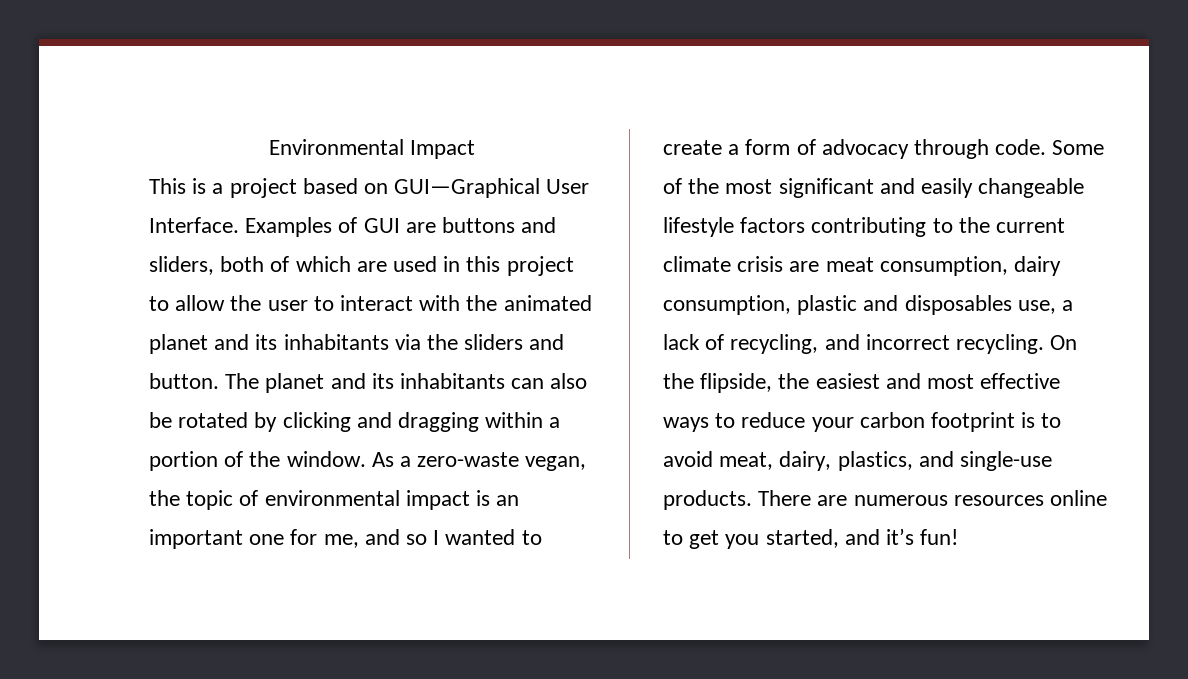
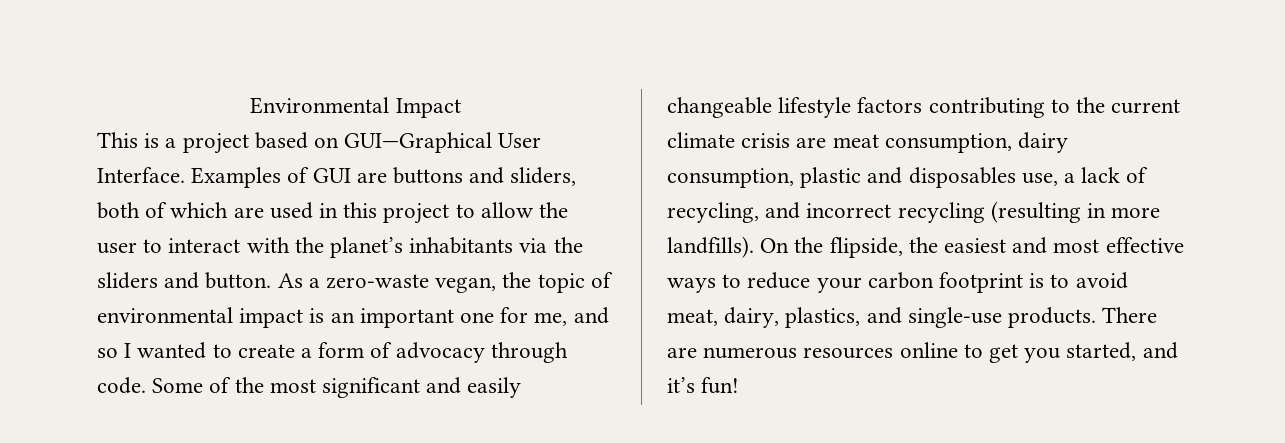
- Examples of GUI are buttons and sliders, both of which are used in this project to allow the user to interact with the animated planet and its inhabitants via the sliders and button.
+ Examples of GUI are buttons and sliders, both of which are used in this project to allow the user to interact with the planet’s inhabitants via the sliders and button.
- The planet and its inhabitants can also be rotated by clicking and dragging within a portion of the window.
- Some of the most significant and easily changeable lifestyle factors contributing to the current climate crisis are meat consumption, dairy consumption, plastic and disposables use, a lack of recycling, and incorrect recycling.
+ Some of the most significant and easily changeable lifestyle factors contributing to the current climate crisis are meat consumption, dairy consumption, plastic and disposables use, a lack of recycling, and incorrect recycling (resulting in more landfills).

